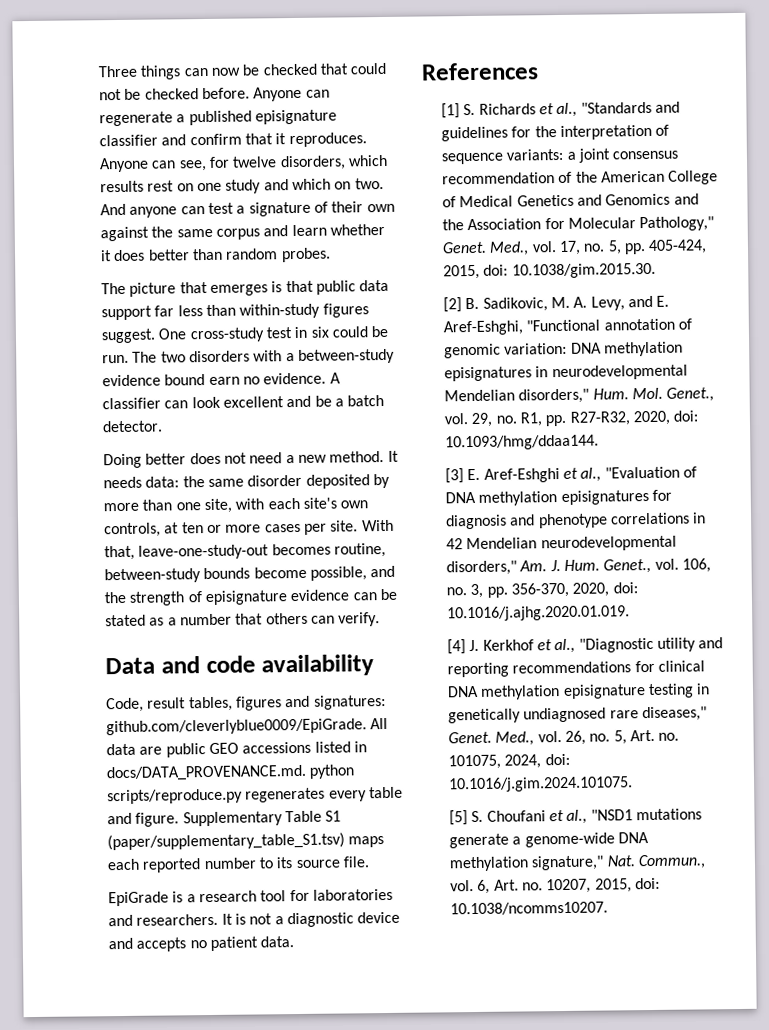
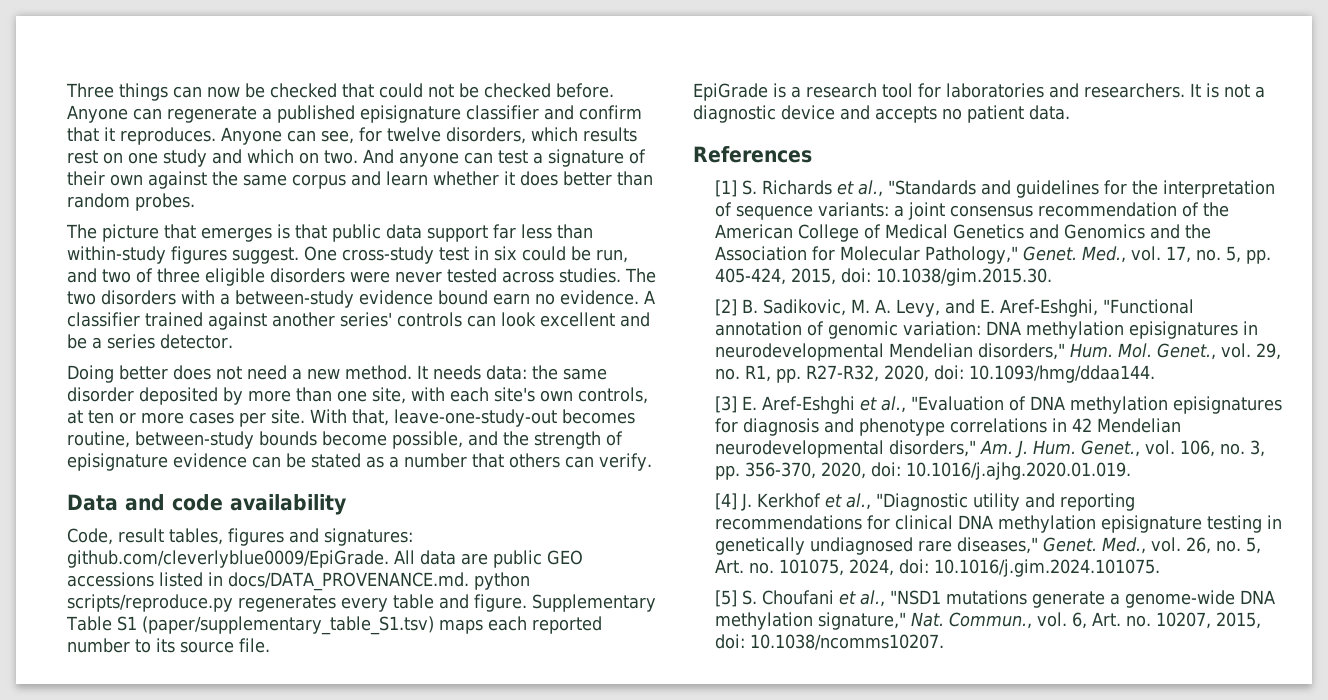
- One cross-study test in six could be run.
+ One cross-study test in six could be run, and two of three eligible disorders were never tested across studies.
- A classifier can look excellent and be a batch detector.
+ A classifier trained against another series' controls can look excellent and be a series detector.

